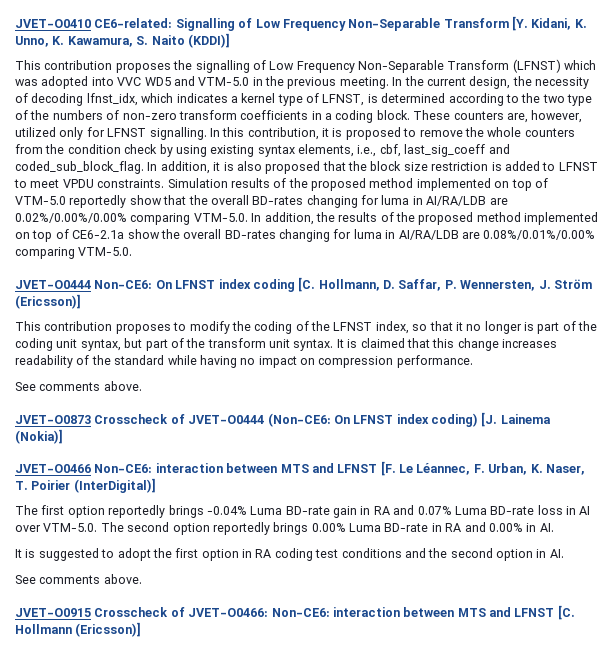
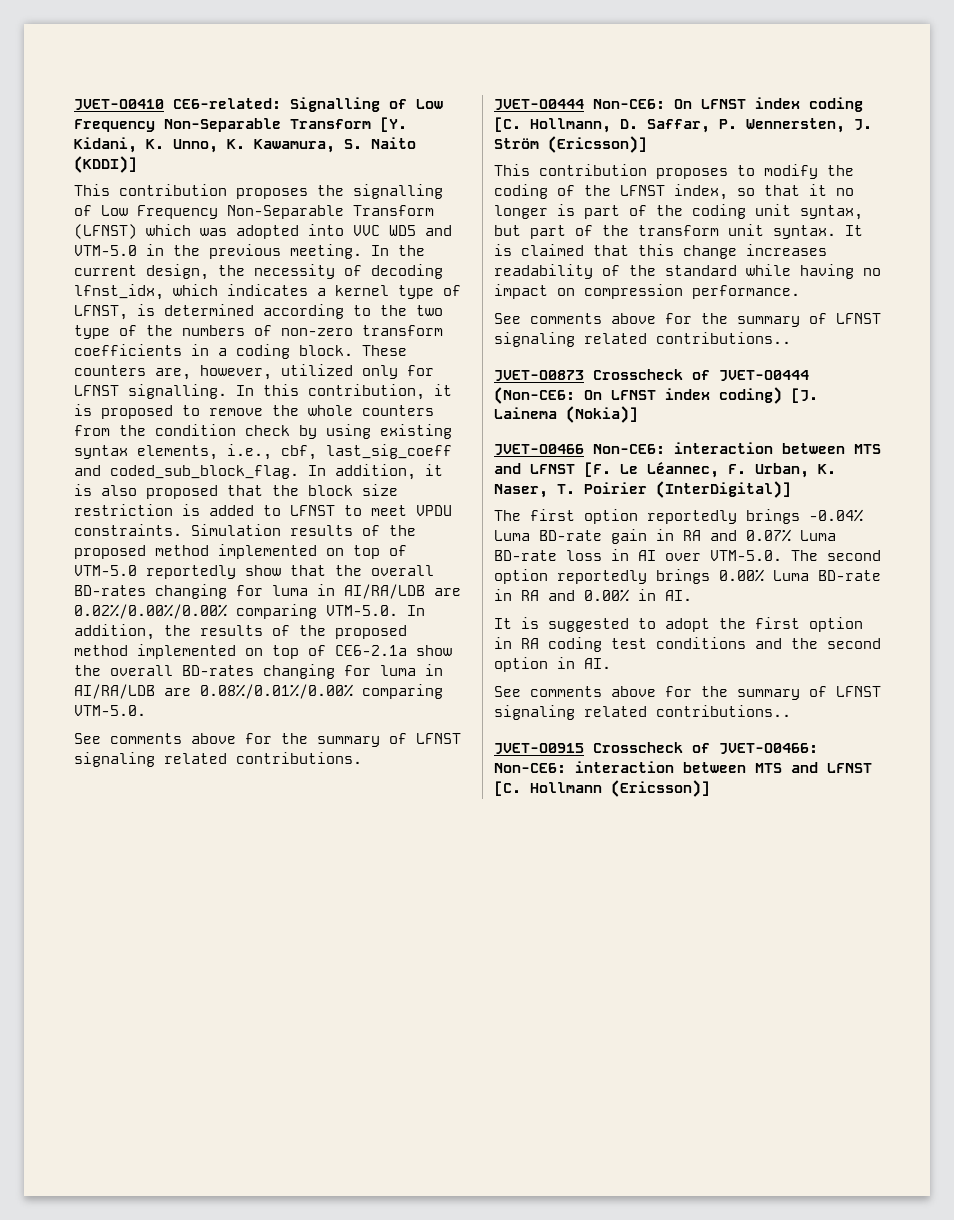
+ See comments above for the summary of LFNST signaling related contributions.
  It is claimed that this change increases readability of the standard while having no impact on compression performance.
- See comments above.
+ See comments above for the summary of LFNST signaling related contributions..
  It is suggested to adopt the first option in RA coding test conditions and the second option in AI.
- See comments above.
+ See comments above for the summary of LFNST signaling related contributions..

